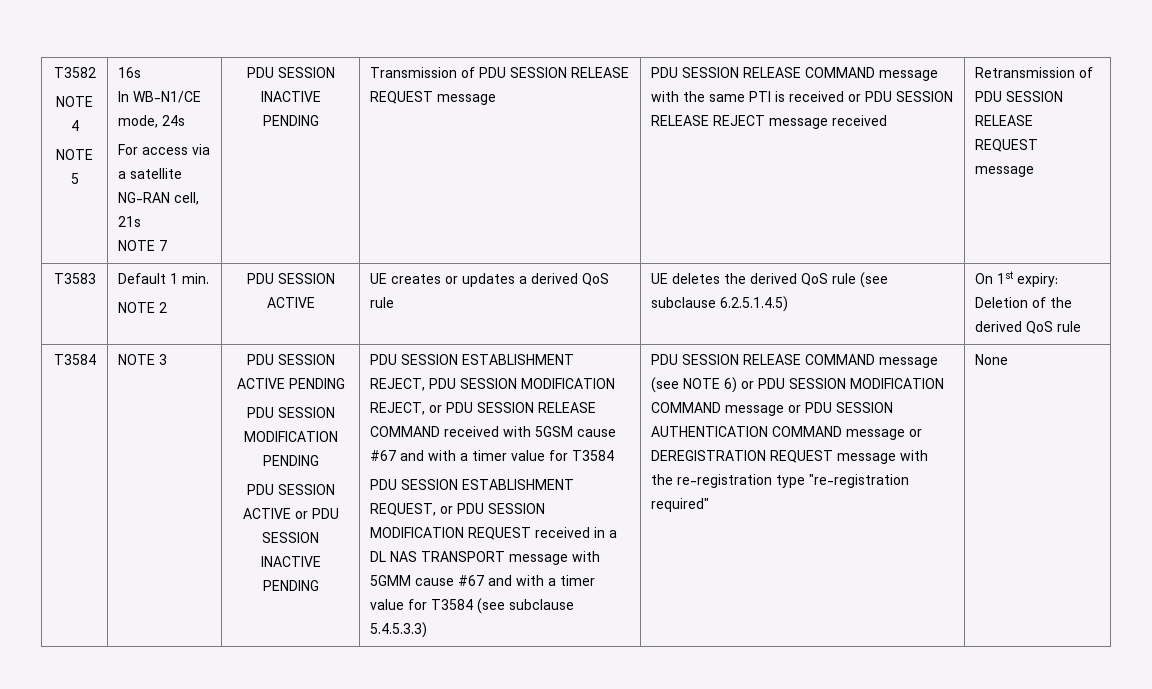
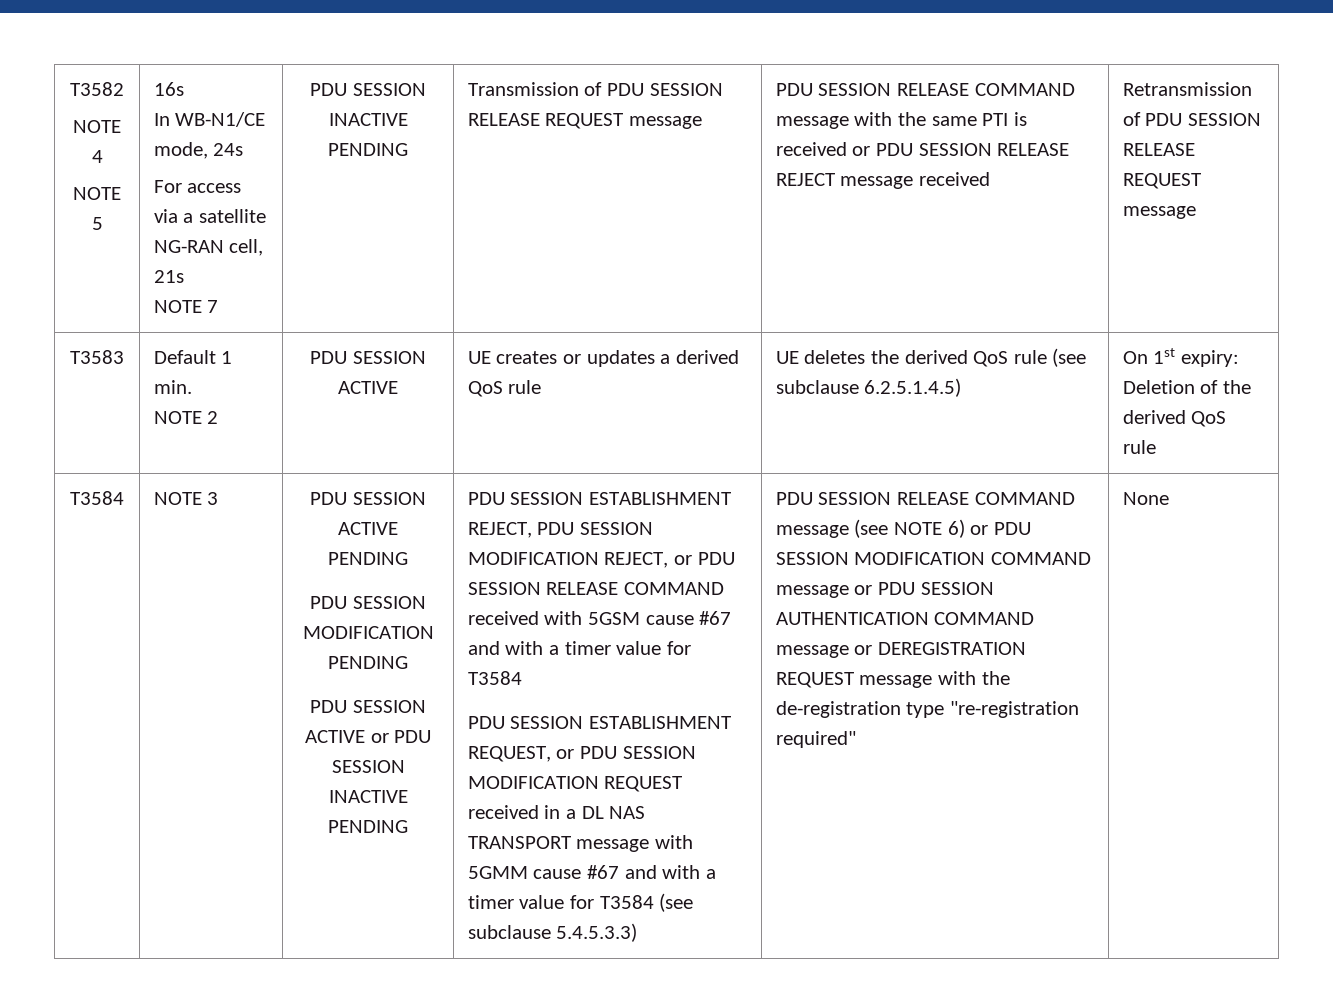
- PDU SESSION RELEASE COMMAND message (see NOTE 6) or PDU SESSION MODIFICATION COMMAND message or PDU SESSION AUTHENTICATION COMMAND message or DEREGISTRATION REQUEST message with the re-registration type "re-registration required"
+ PDU SESSION RELEASE COMMAND message (see NOTE 6) or PDU SESSION MODIFICATION COMMAND message or PDU SESSION AUTHENTICATION COMMAND message or DEREGISTRATION REQUEST message with the de-registration type "re-registration required"

